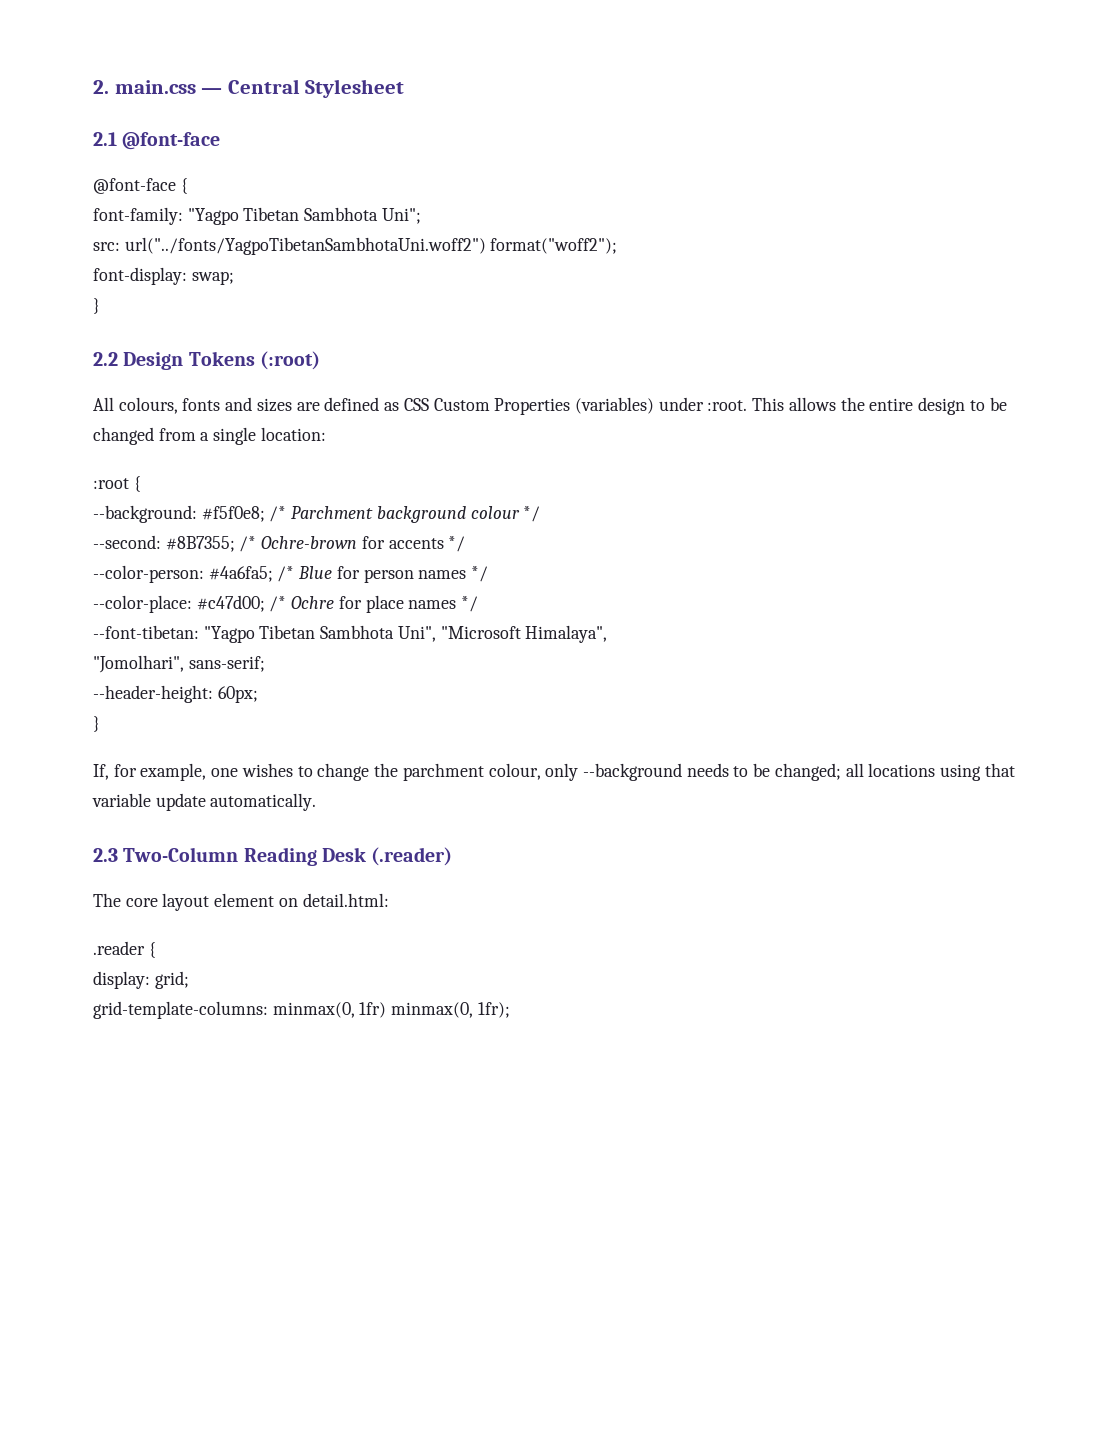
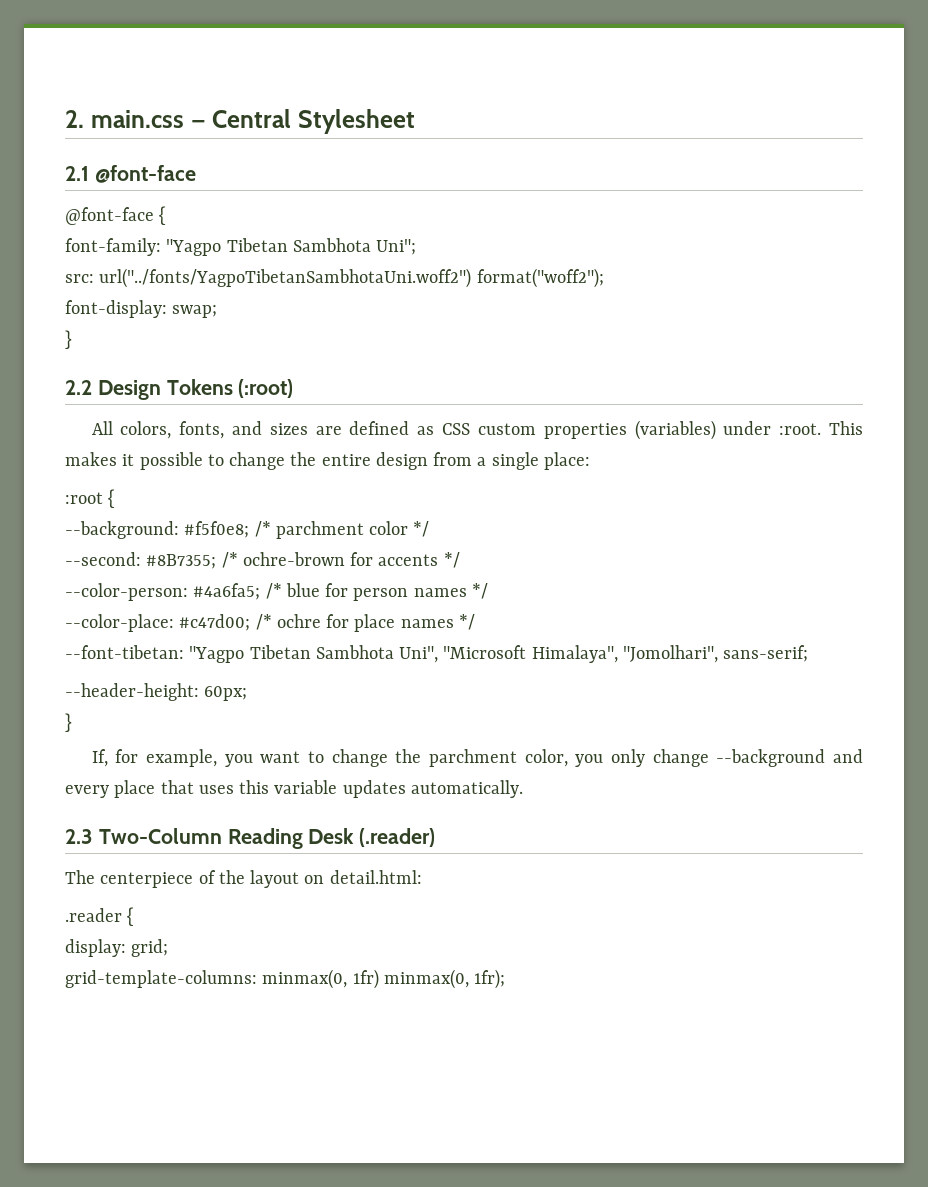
- All colours, fonts and sizes are defined as CSS Custom Properties (variables) under :root.
+ All colors, fonts, and sizes are defined as CSS custom properties (variables) under :root.
- This allows the entire design to be changed from a single location:
+ This makes it possible to change the entire design from a single place:
- --background: #f5f0e8; /* Parchment background colour */
+ --background: #f5f0e8; /* parchment color */
- --second: #8B7355; /* Ochre-brown for accents */
+ --second: #8B7355; /* ochre-brown for accents */
- --color-person: #4a6fa5; /* Blue for person names */
+ --color-person: #4a6fa5; /* blue for person names */
- --color-place: #c47d00; /* Ochre for place names */
+ --color-place: #c47d00; /* ochre for place names */
- --font-tibetan: "Yagpo Tibetan Sambhota Uni", "Microsoft Himalaya",
- "Jomolhari", sans-serif;
+ --font-tibetan: "Yagpo Tibetan Sambhota Uni", "Microsoft Himalaya", "Jomolhari", sans-serif;
- If, for example, one wishes to change the parchment colour, only --background needs to be changed; all locations using that variable update automatically.
+ If, for example, you want to change the parchment color, you only change --background and every place that uses this variable updates automatically.
- The core layout element on detail.html:
+ The centerpiece of the layout on detail.html:

